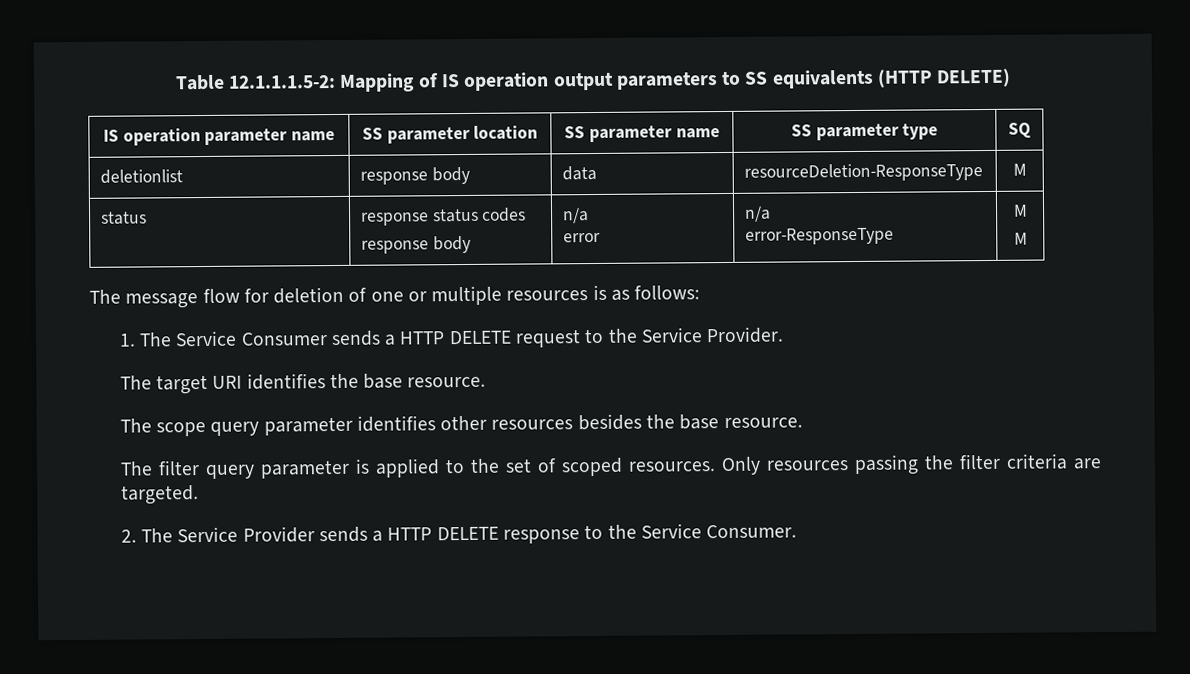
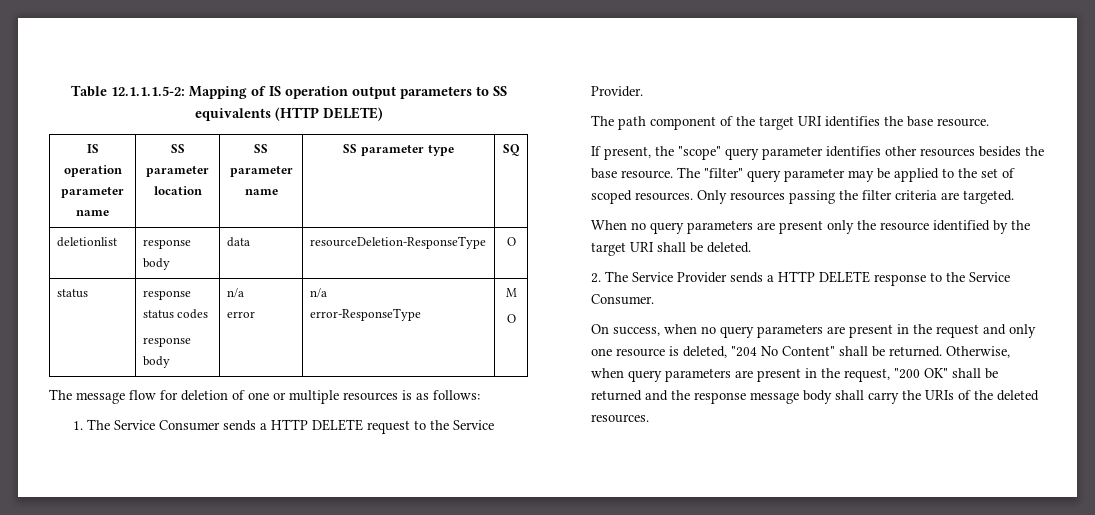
- deletionlist | response body | data | resourceDeletion-ResponseType | M
+ deletionlist | response body | data | resourceDeletion-ResponseType | O
  status | response status codes
  response body | n/a
  error | n/a
  error-ResponseType | M
- M
+ O
- The target URI identifies the base resource.
+ The path component of the target URI identifies the base resource.
- The scope query parameter identifies other resources besides the base resource.
- The filter query parameter is applied to the set of scoped resources.
+ If present, the "scope" query parameter identifies other resources besides the base resource. The "filter" query parameter may be applied to the set of scoped resources.
+ When no query parameters are present only the resource identified by the target URI shall be deleted.
+ On success, when no query parameters are present in the request and only one resource is deleted, "204 No Content" shall be returned. Otherwise, when query parameters are present in the request, "200 OK" shall be returned and the response message body shall carry the URIs of the deleted resources.

